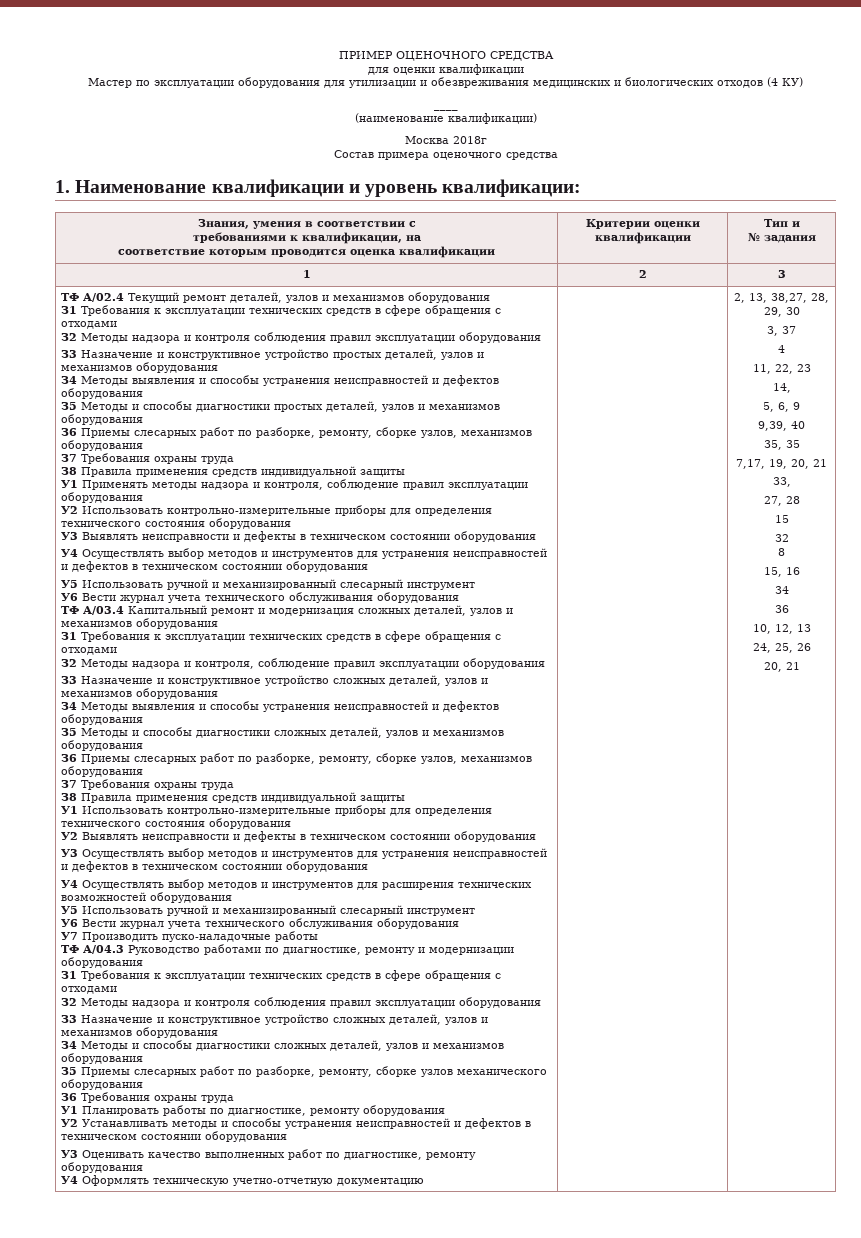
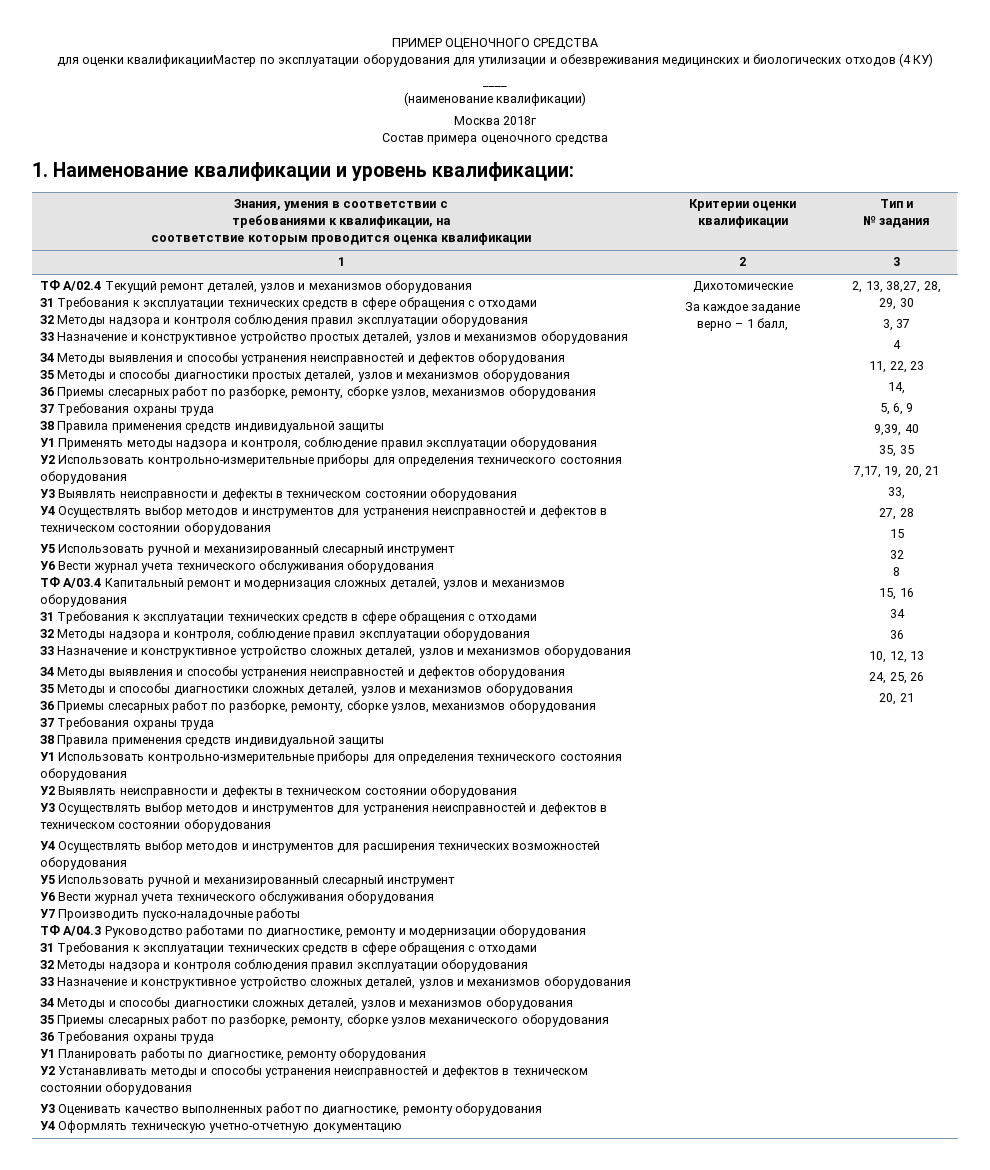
- для оценки квалификации
- Мастер по эксплуатации оборудования для утилизации и обезвреживания медицинских и биологических отходов (4 КУ)
+ для оценки квалификацииМастер по эксплуатации оборудования для утилизации и обезвреживания медицинских и биологических отходов (4 КУ)
+ Дихотомические
+ За каждое задание
+ верно – 1 балл,

